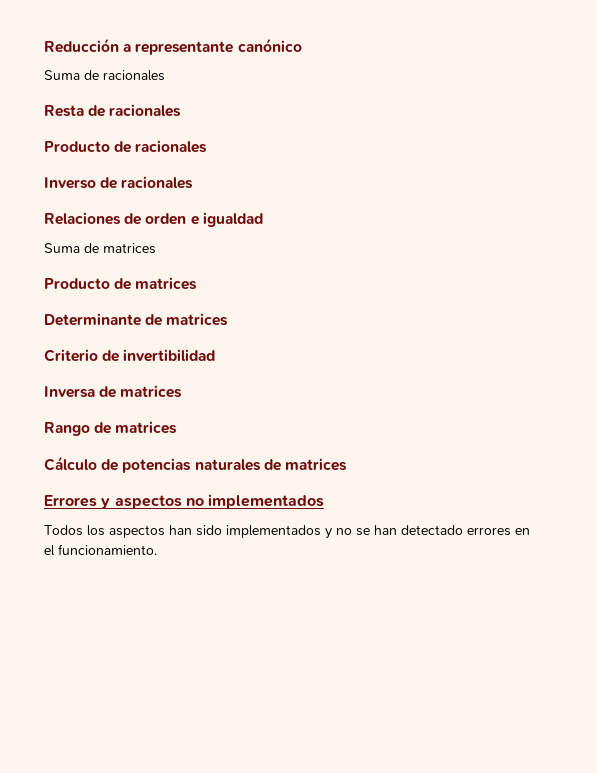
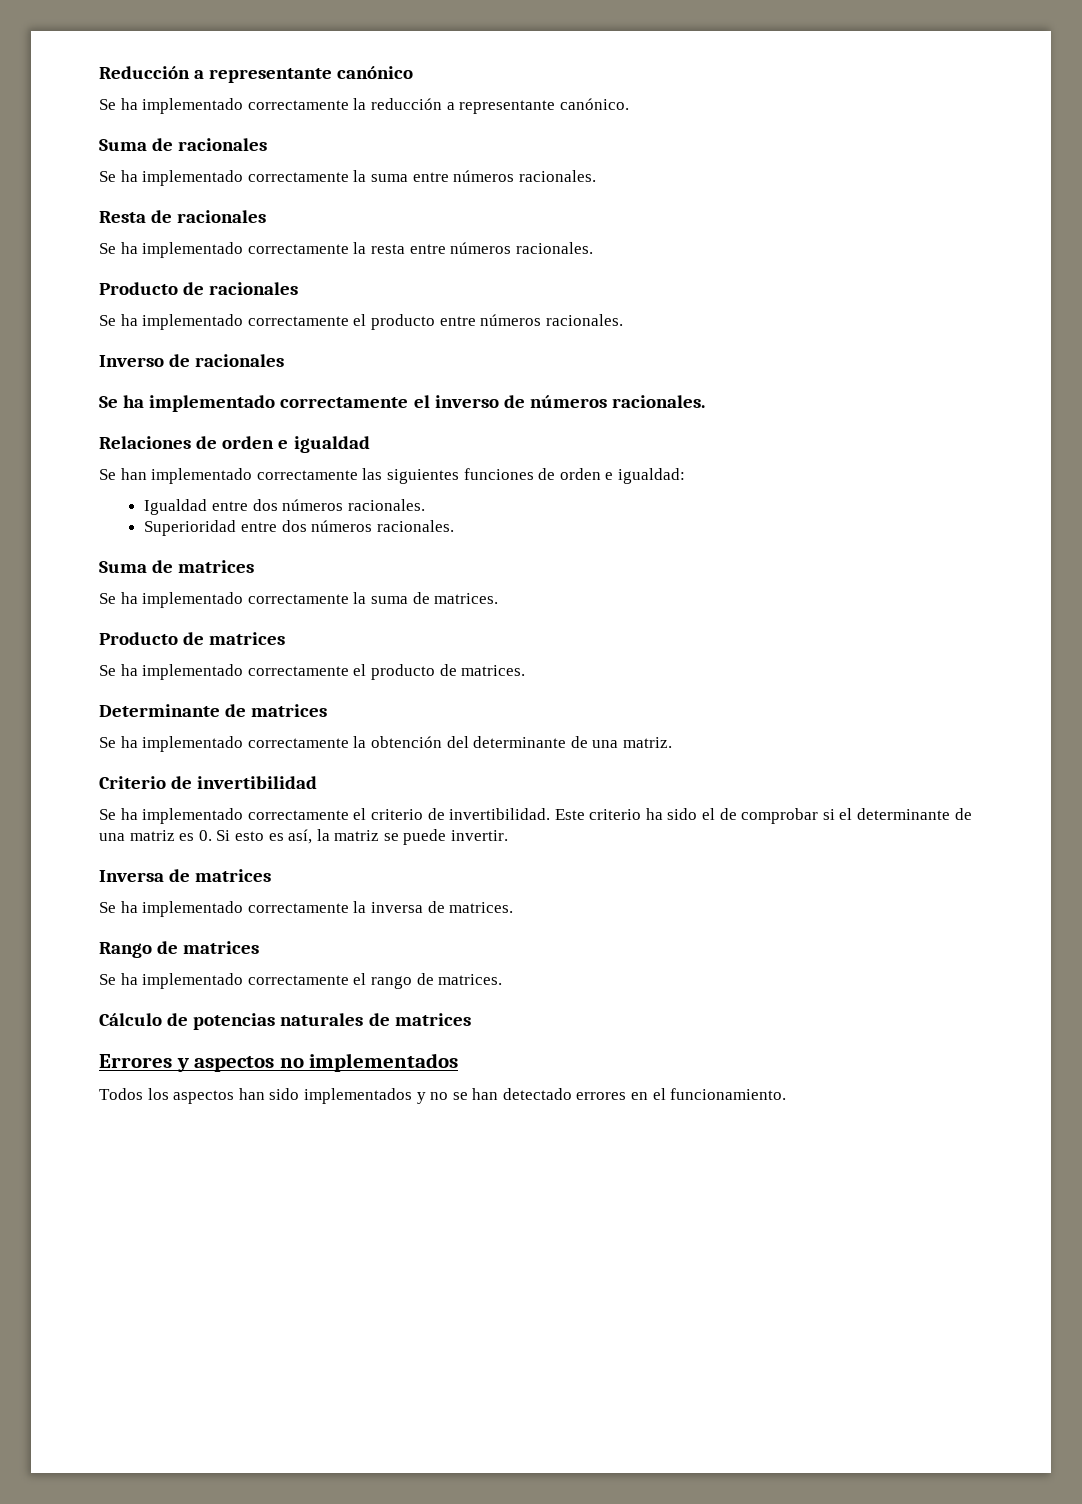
+ Se ha implementado correctamente la reducción a representante canónico.
  Suma de racionales
+ Se ha implementado correctamente la suma entre números racionales.
  Resta de racionales
+ Se ha implementado correctamente la resta entre números racionales.
  Producto de racionales
+ Se ha implementado correctamente el producto entre números racionales.
  Inverso de racionales
+ Se ha implementado correctamente el inverso de números racionales.
+ Se han implementado correctamente las siguientes funciones de orden e igualdad:
+ Igualdad entre dos números racionales.
+ Superioridad entre dos números racionales.
  Suma de matrices
+ Se ha implementado correctamente la suma de matrices.
  Producto de matrices
+ Se ha implementado correctamente el producto de matrices.
  Determinante de matrices
+ Se ha implementado correctamente la obtención del determinante de una matriz.
  Criterio de invertibilidad
+ Se ha implementado correctamente el criterio de invertibilidad. Este criterio ha sido el de comprobar si el determinante de una matriz es 0. Si esto es así, la matriz se puede invertir.
  Inversa de matrices
+ Se ha implementado correctamente la inversa de matrices.
  Rango de matrices
+ Se ha implementado correctamente el rango de matrices.

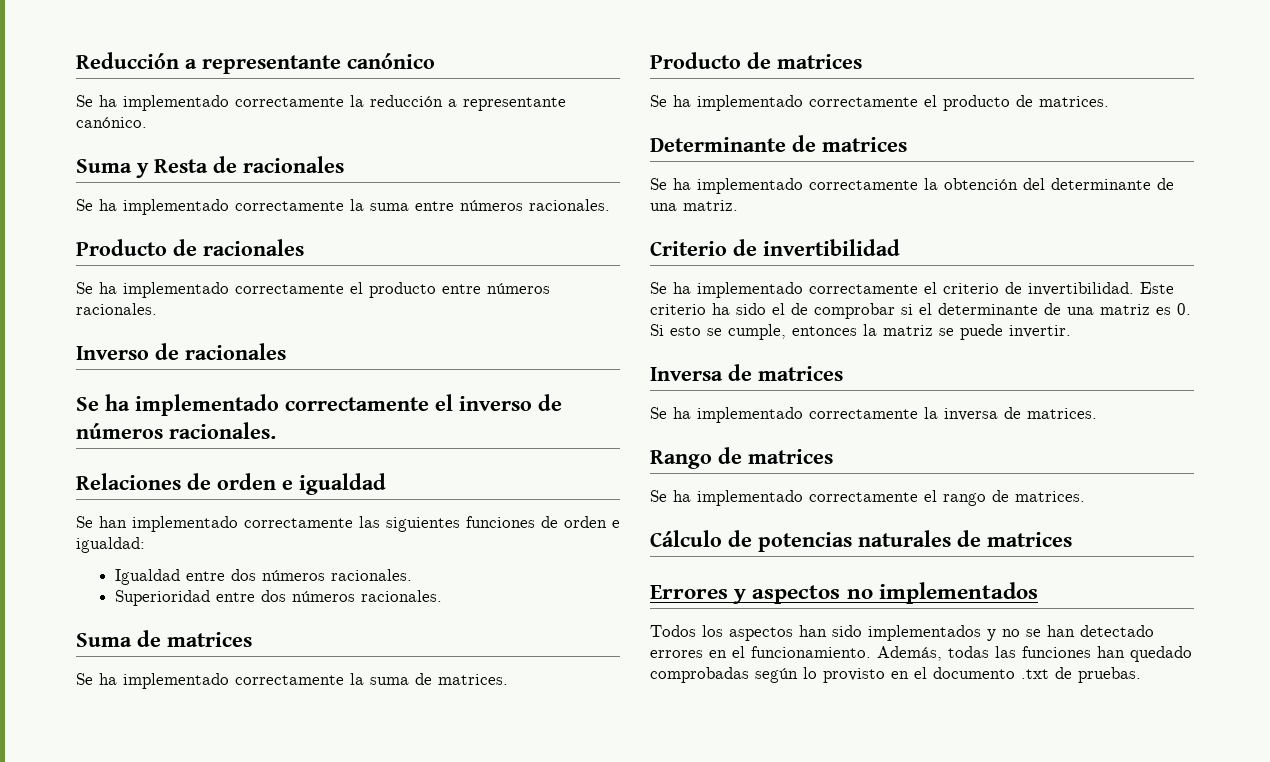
- Suma de racionales
+ Suma y Resta de racionales
- Resta de racionales
- Se ha implementado correctamente la resta entre números racionales.
- Este criterio ha sido el de comprobar si el determinante de una matriz es 0. Si esto es así, la matriz se puede invertir.
+ Este criterio ha sido el de comprobar si el determinante de una matriz es 0. Si esto se cumple, entonces la matriz se puede invertir.
+ Además, todas las funciones han quedado comprobadas según lo provisto en el documento .txt de pruebas.

